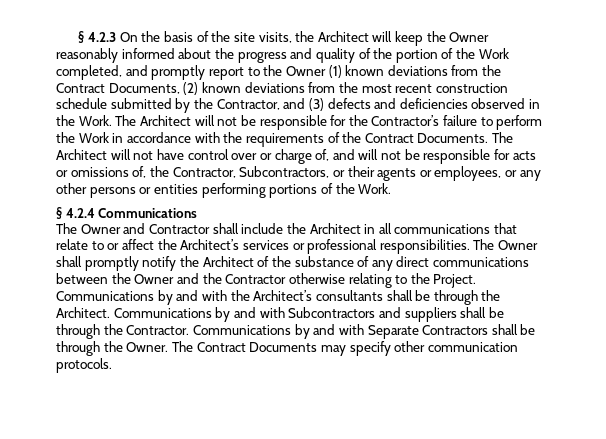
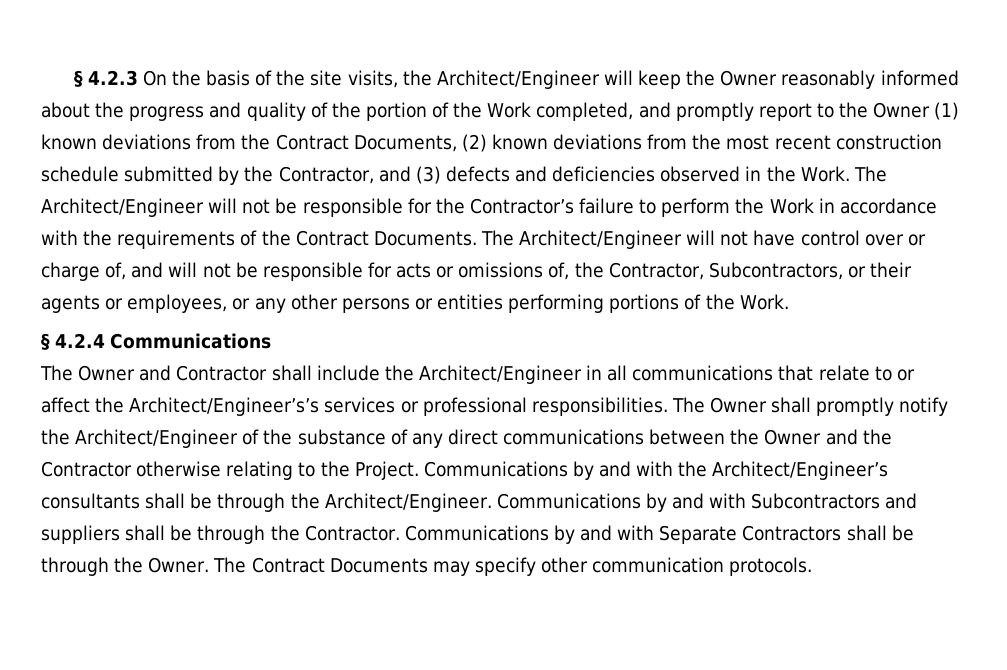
- § 4.2.3 On the basis of the site visits, the Architect will keep the Owner reasonably informed about the progress and quality of the portion of the Work completed, and promptly report to the Owner (1) known deviations from the Contract Documents, (2) known deviations from the most recent construction schedule submitted by the Contractor, and (3) defects and deficiencies observed in the Work.
+ § 4.2.3 On the basis of the site visits, the Architect/Engineer will keep the Owner reasonably informed about the progress and quality of the portion of the Work completed, and promptly report to the Owner (1) known deviations from the Contract Documents, (2) known deviations from the most recent construction schedule submitted by the Contractor, and (3) defects and deficiencies observed in the Work.
- The Architect will not be responsible for the Contractor’s failure to perform the Work in accordance with the requirements of the Contract Documents.
+ The Architect/Engineer will not be responsible for the Contractor’s failure to perform the Work in accordance with the requirements of the Contract Documents.
- The Architect will not have control over or charge of, and will not be responsible for acts or omissions of, the Contractor, Subcontractors, or their agents or employees, or any other persons or entities performing portions of the Work.
+ The Architect/Engineer will not have control over or charge of, and will not be responsible for acts or omissions of, the Contractor, Subcontractors, or their agents or employees, or any other persons or entities performing portions of the Work.
- The Owner and Contractor shall include the Architect in all communications that relate to or affect the Architect’s services or professional responsibilities.
+ The Owner and Contractor shall include the Architect/Engineer in all communications that relate to or affect the Architect/Engineer’s’s services or professional responsibilities.
- The Owner shall promptly notify the Architect of the substance of any direct communications between the Owner and the Contractor otherwise relating to the Project.
+ The Owner shall promptly notify the Architect/Engineer of the substance of any direct communications between the Owner and the Contractor otherwise relating to the Project.
- Communications by and with the Architect’s consultants shall be through the Architect.
+ Communications by and with the Architect/Engineer’s consultants shall be through the Architect/Engineer.

